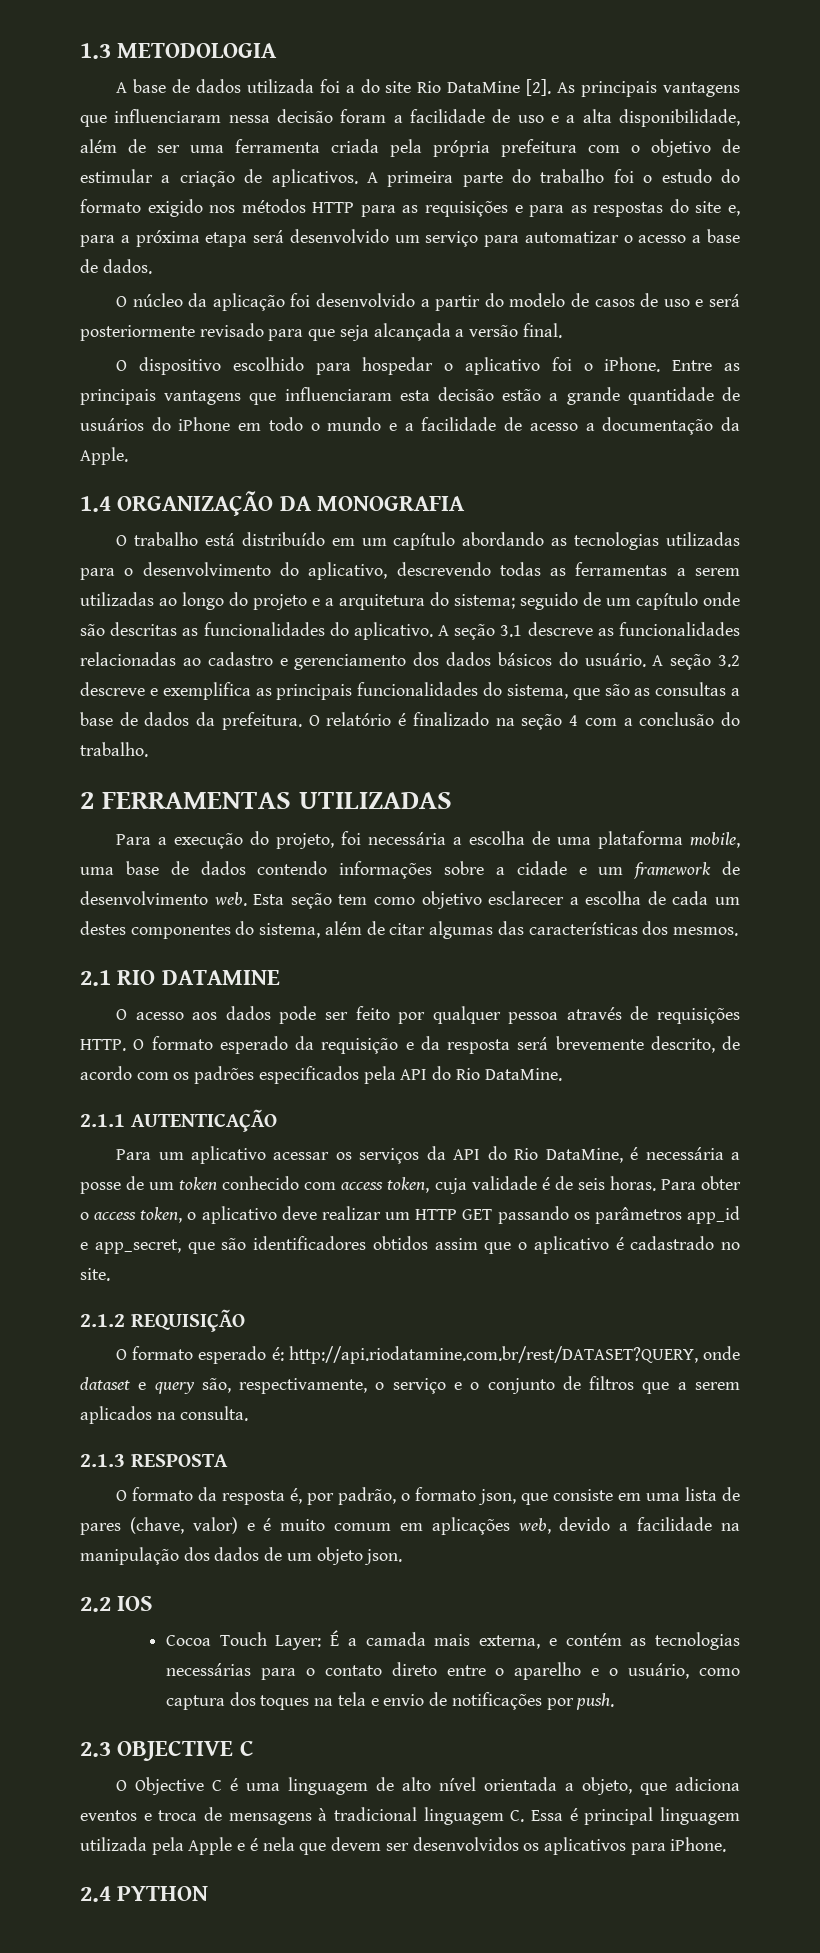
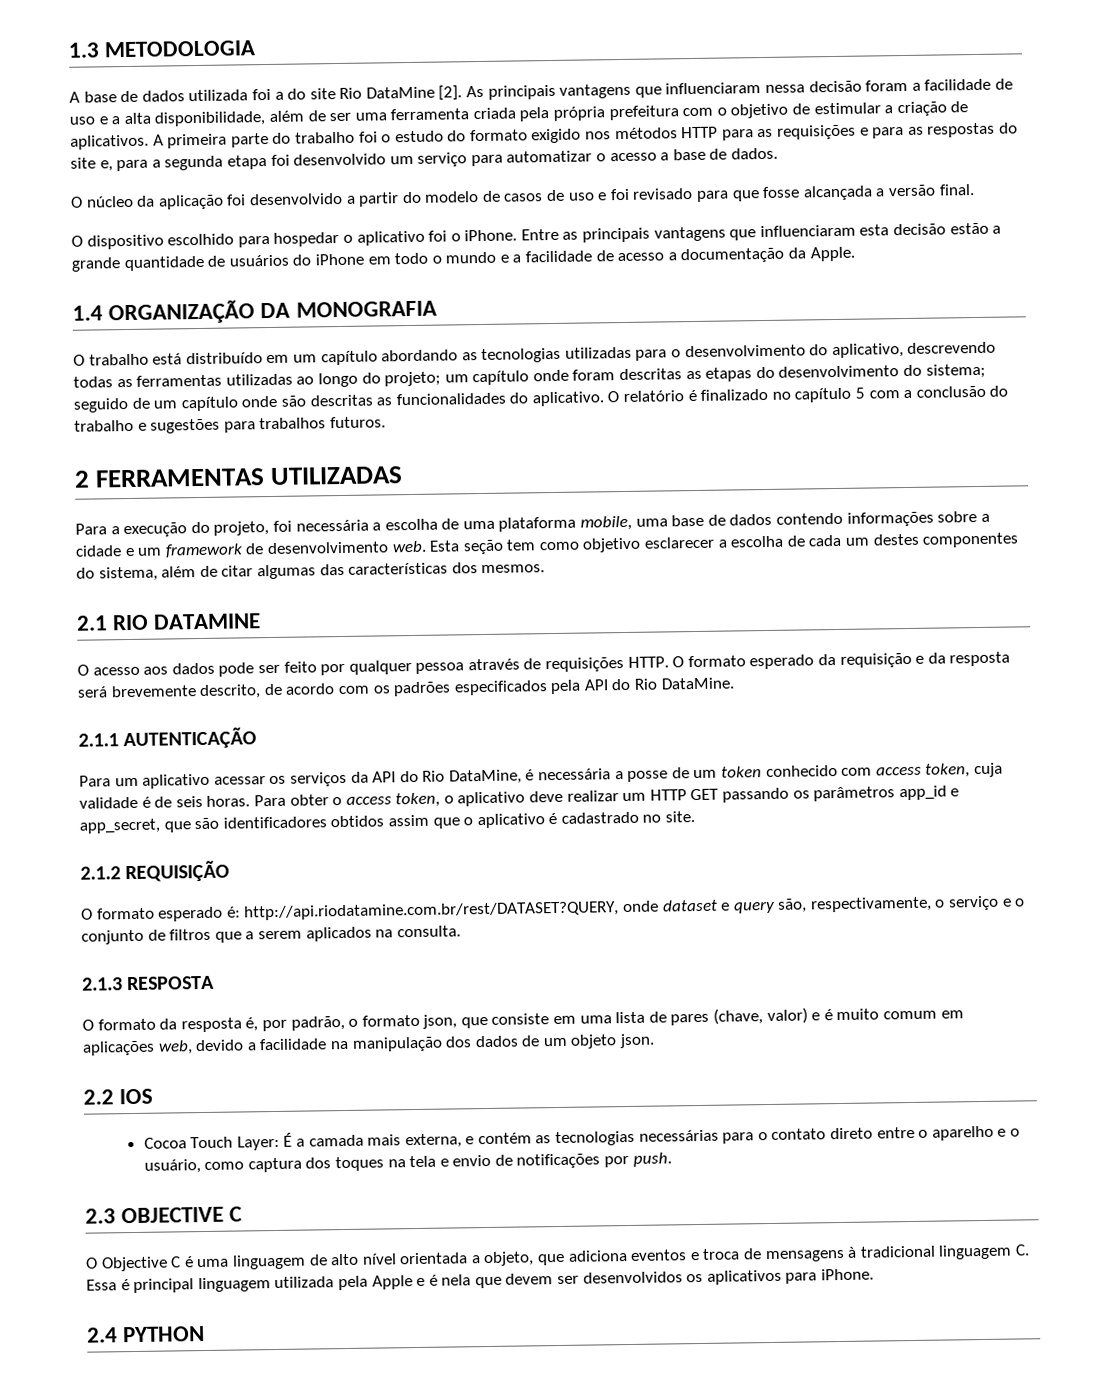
- A primeira parte do trabalho foi o estudo do formato exigido nos métodos HTTP para as requisições e para as respostas do site e, para a próxima etapa será desenvolvido um serviço para automatizar o acesso a base de dados.
+ A primeira parte do trabalho foi o estudo do formato exigido nos métodos HTTP para as requisições e para as respostas do site e, para a segunda etapa foi desenvolvido um serviço para automatizar o acesso a base de dados.
- O núcleo da aplicação foi desenvolvido a partir do modelo de casos de uso e será posteriormente revisado para que seja alcançada a versão final.
+ O núcleo da aplicação foi desenvolvido a partir do modelo de casos de uso e foi revisado para que fosse alcançada a versão final.
- O trabalho está distribuído em um capítulo abordando as tecnologias utilizadas para o desenvolvimento do aplicativo, descrevendo todas as ferramentas a serem utilizadas ao longo do projeto e a arquitetura do sistema; seguido de um capítulo onde são descritas as funcionalidades do aplicativo.
+ O trabalho está distribuído em um capítulo abordando as tecnologias utilizadas para o desenvolvimento do aplicativo, descrevendo todas as ferramentas utilizadas ao longo do projeto; um capítulo onde foram descritas as etapas do desenvolvimento do sistema; seguido de um capítulo onde são descritas as funcionalidades do aplicativo.
- A seção 3.1 descreve as funcionalidades relacionadas ao cadastro e gerenciamento dos dados básicos do usuário. A seção 3.2 descreve e exemplifica as principais funcionalidades do sistema, que são as consultas a base de dados da prefeitura.
- O relatório é finalizado na seção 4 com a conclusão do trabalho.
+ O relatório é finalizado no capítulo 5 com a conclusão do trabalho e sugestões para trabalhos futuros.

